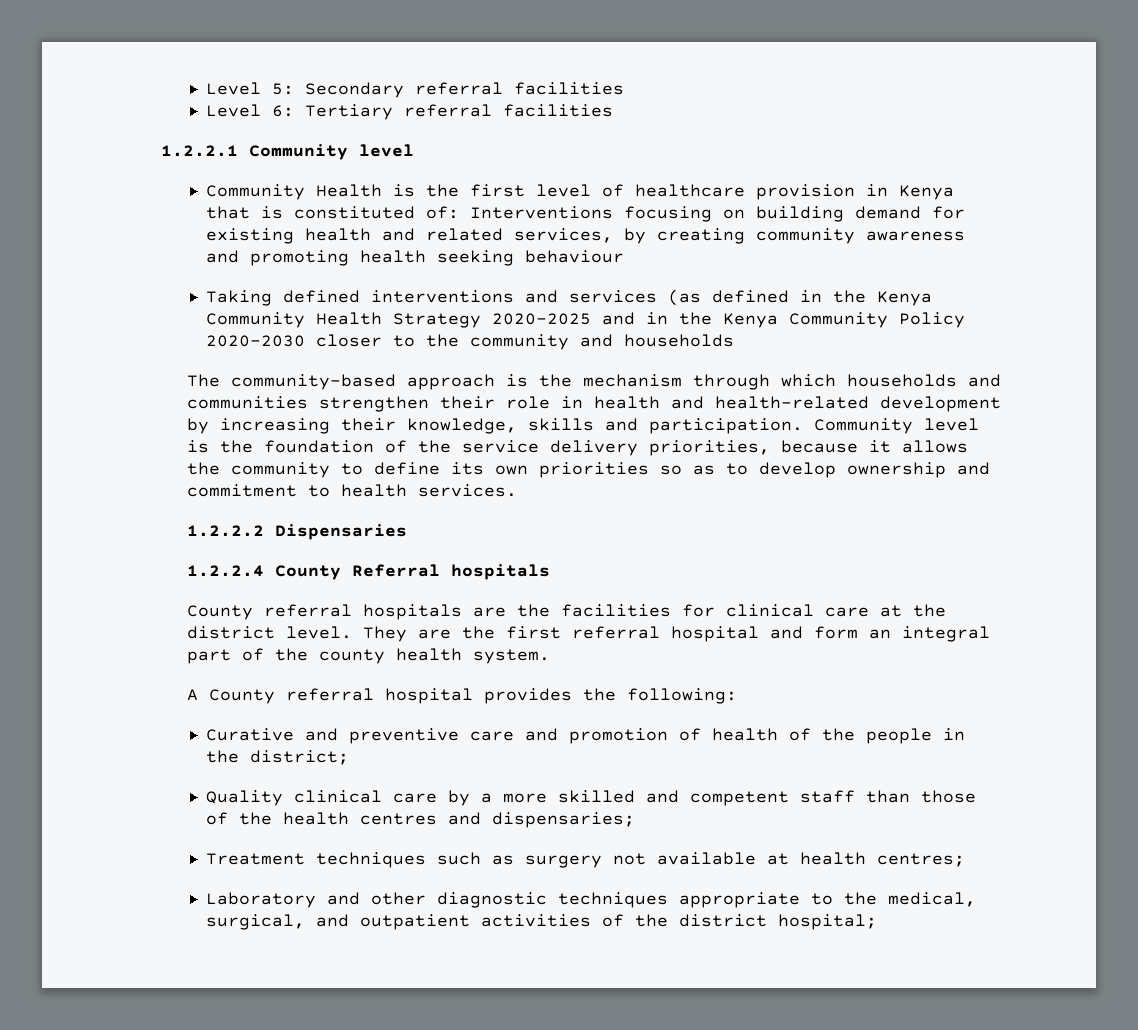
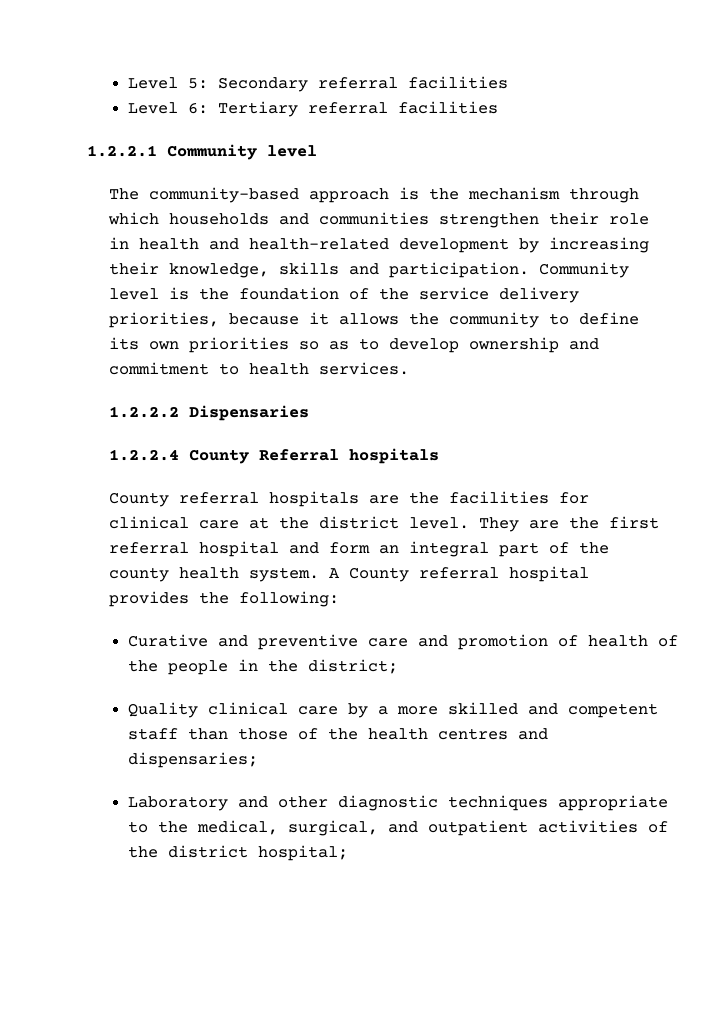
- Community Health is the first level of healthcare provision in Kenya that is constituted of: Interventions focusing on building demand for existing health and related services, by creating community awareness and promoting health seeking behaviour
- Taking defined interventions and services (as defined in the Kenya Community Health Strategy 2020-2025 and in the Kenya Community Policy 2020-2030 closer to the community and households
- They are the first referral hospital and form an integral part of the county health system.
- A County referral hospital provides the following:
+ They are the first referral hospital and form an integral part of the county health system. A County referral hospital provides the following:
- Treatment techniques such as surgery not available at health centres;

